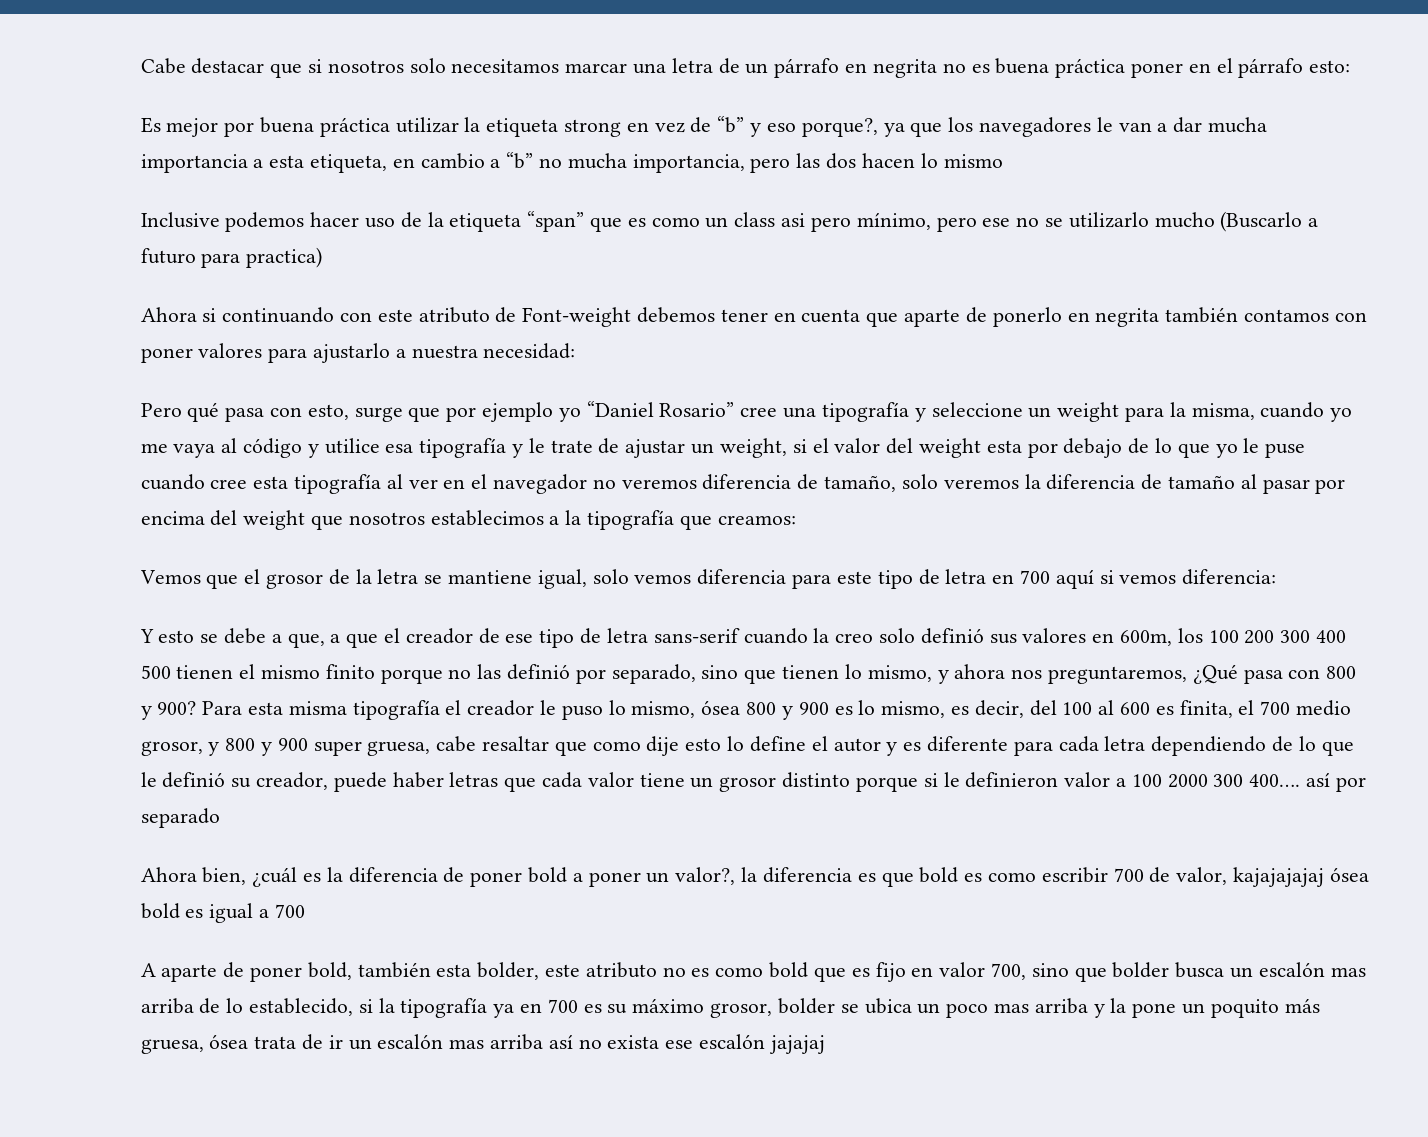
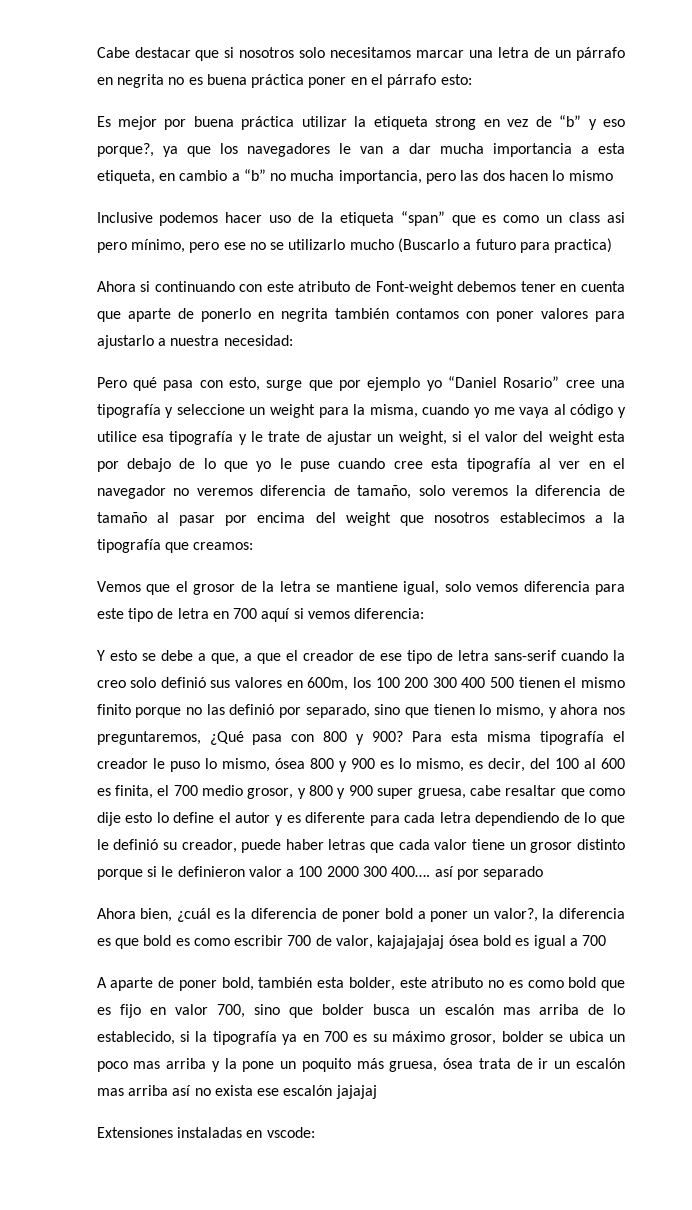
+ Extensiones instaladas en vscode:

